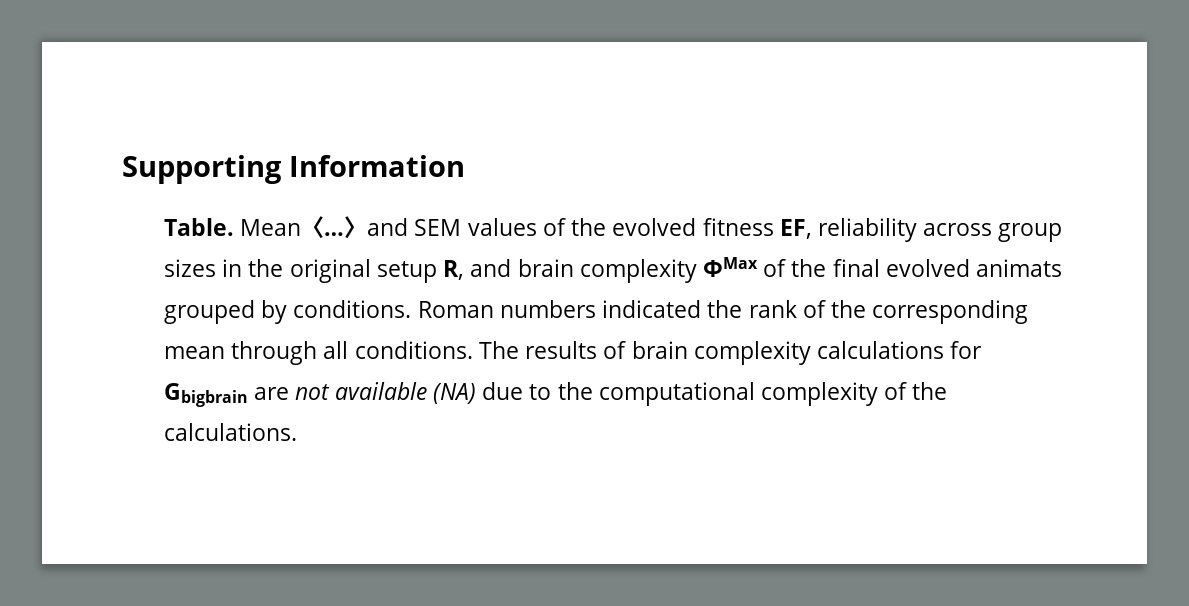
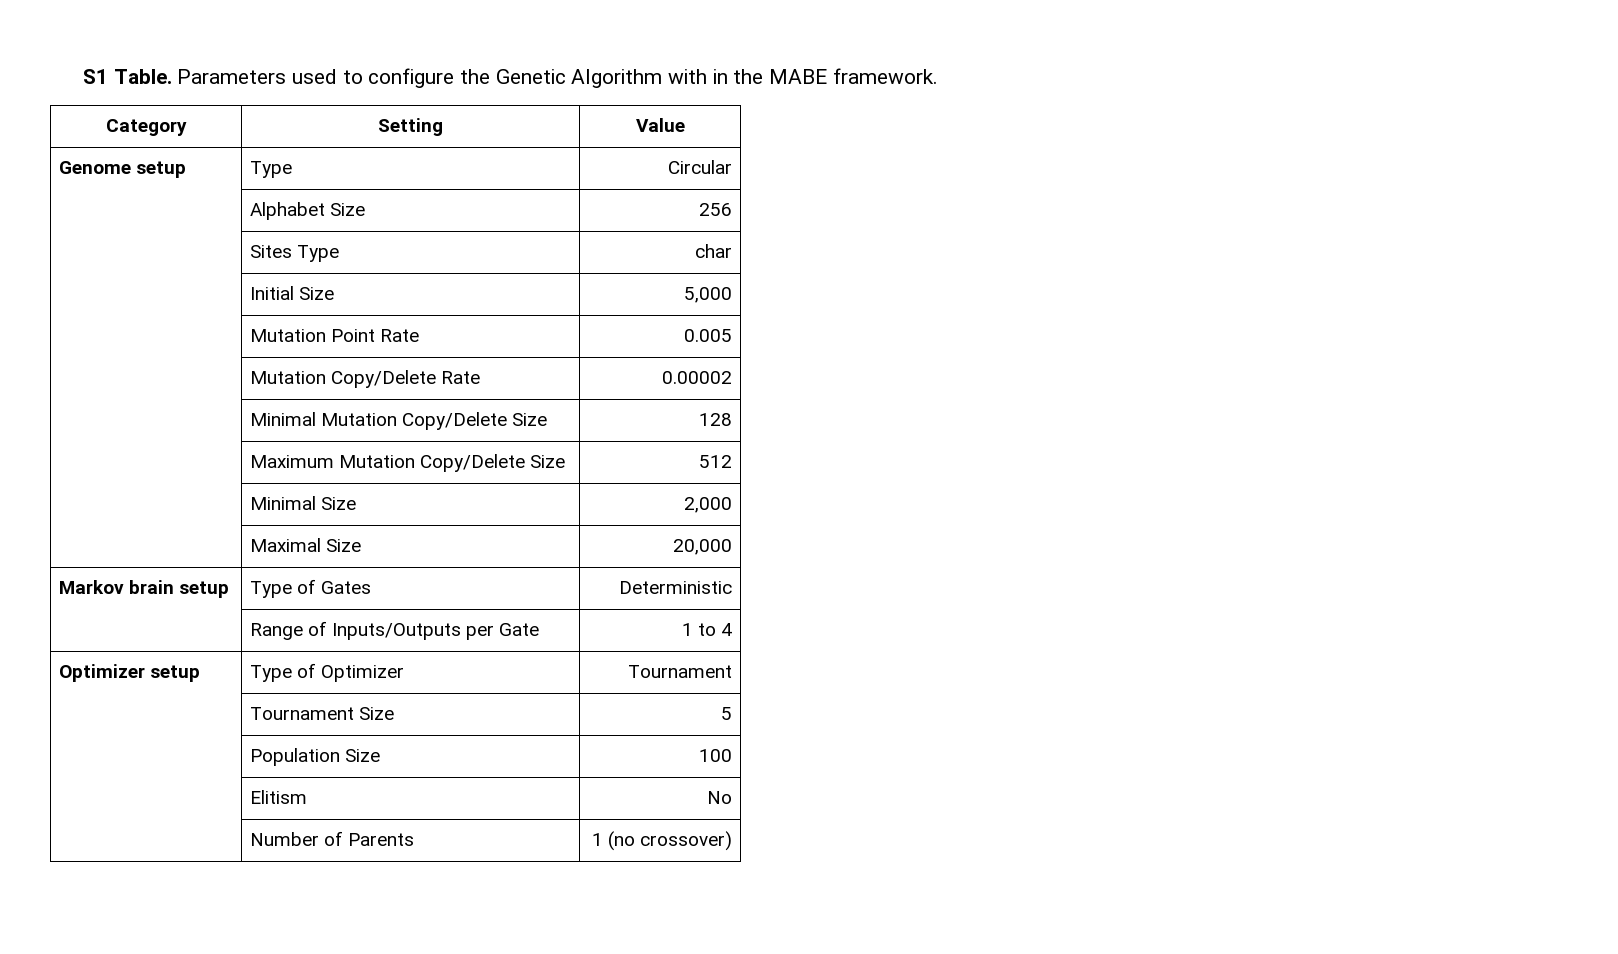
- Supporting Information
- Table. Mean〈…〉and SEM values of the evolved fitness EF, reliability across group sizes in the original setup R, and brain complexity ΦMax of the final evolved animats grouped by conditions. Roman numbers indicated the rank of the corresponding mean through all conditions. The results of brain complexity calculations for Gbigbrain are not available (NA) due to the computational complexity of the calculations.
+ S1 Table. Parameters used to configure the Genetic Algorithm with in the MABE framework.
+ Category | Setting | Value
+ Genome setup | Type | Circular
+ | Alphabet Size | 256
+ | Sites Type | char
+ | Initial Size | 5,000
+ | Mutation Point Rate | 0.005
+ | Mutation Copy/Delete Rate | 0.00002
+ | Minimal Mutation Copy/Delete Size | 128
+ | Maximum Mutation Copy/Delete Size | 512
+ | Minimal Size | 2,000
+ | Maximal Size | 20,000
+ Markov brain setup | Type of Gates | Deterministic
+ | Range of Inputs/Outputs per Gate | 1 to 4
+ Optimizer setup | Type of Optimizer | Tournament
+ | Tournament Size | 5
+ | Population Size | 100
+ | Elitism | No
+ | Number of Parents | 1 (no crossover)

